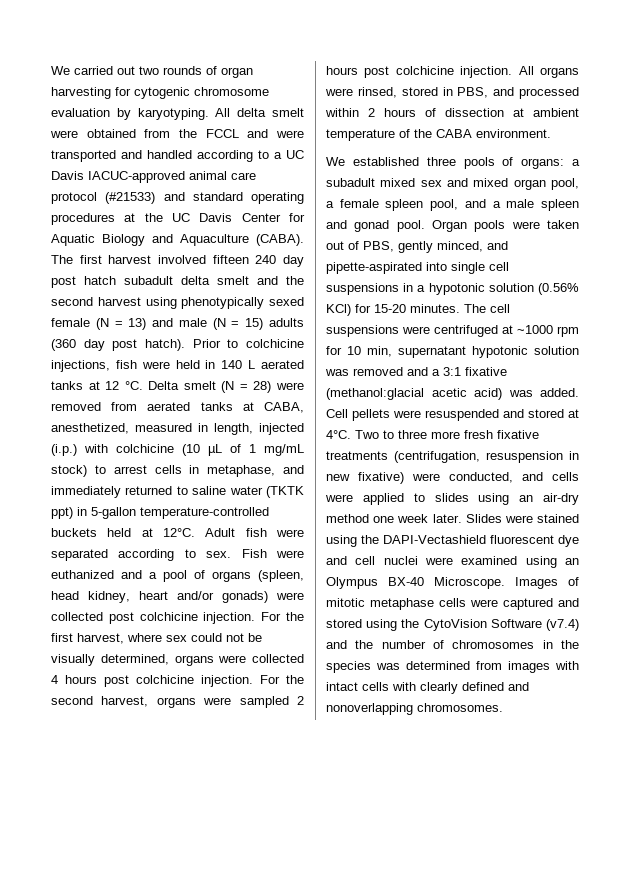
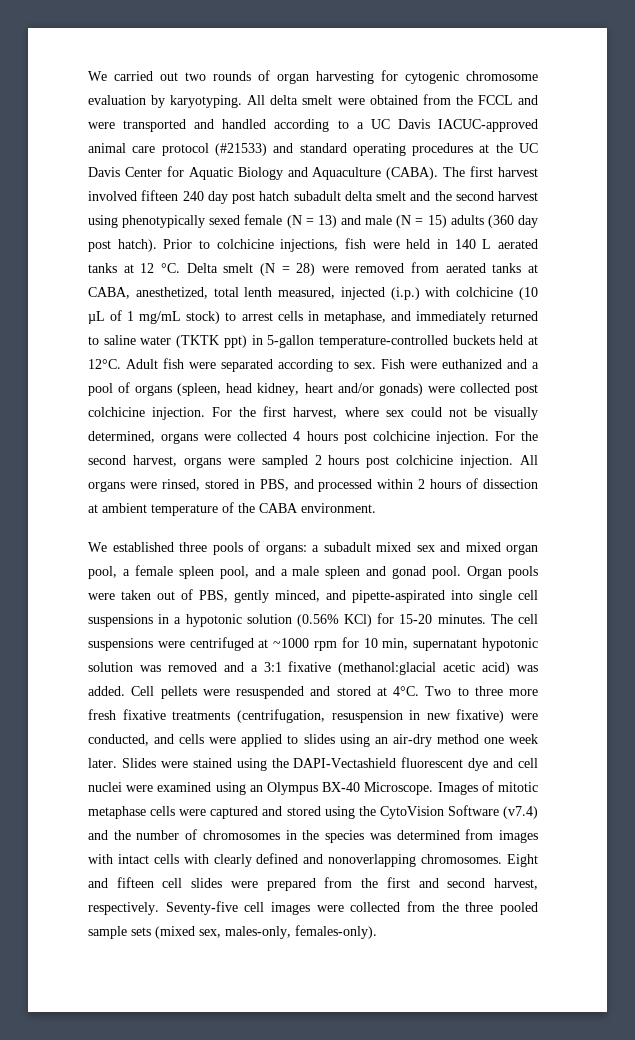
- Delta smelt (N = 28) were removed from aerated tanks at CABA, anesthetized, measured in length, injected (i.p.) with colchicine (10 µL of 1 mg/mL stock) to arrest cells in metaphase, and immediately returned to saline water (TKTK ppt) in 5-gallon temperature-controlled buckets held at 12°C.
+ Delta smelt (N = 28) were removed from aerated tanks at CABA, anesthetized, total lenth measured, injected (i.p.) with colchicine (10 µL of 1 mg/mL stock) to arrest cells in metaphase, and immediately returned to saline water (TKTK ppt) in 5-gallon temperature-controlled buckets held at 12°C.
+ Eight and fifteen cell slides were prepared from the first and second harvest, respectively. Seventy-five cell images were collected from the three pooled sample sets (mixed sex, males-only, females-only).

